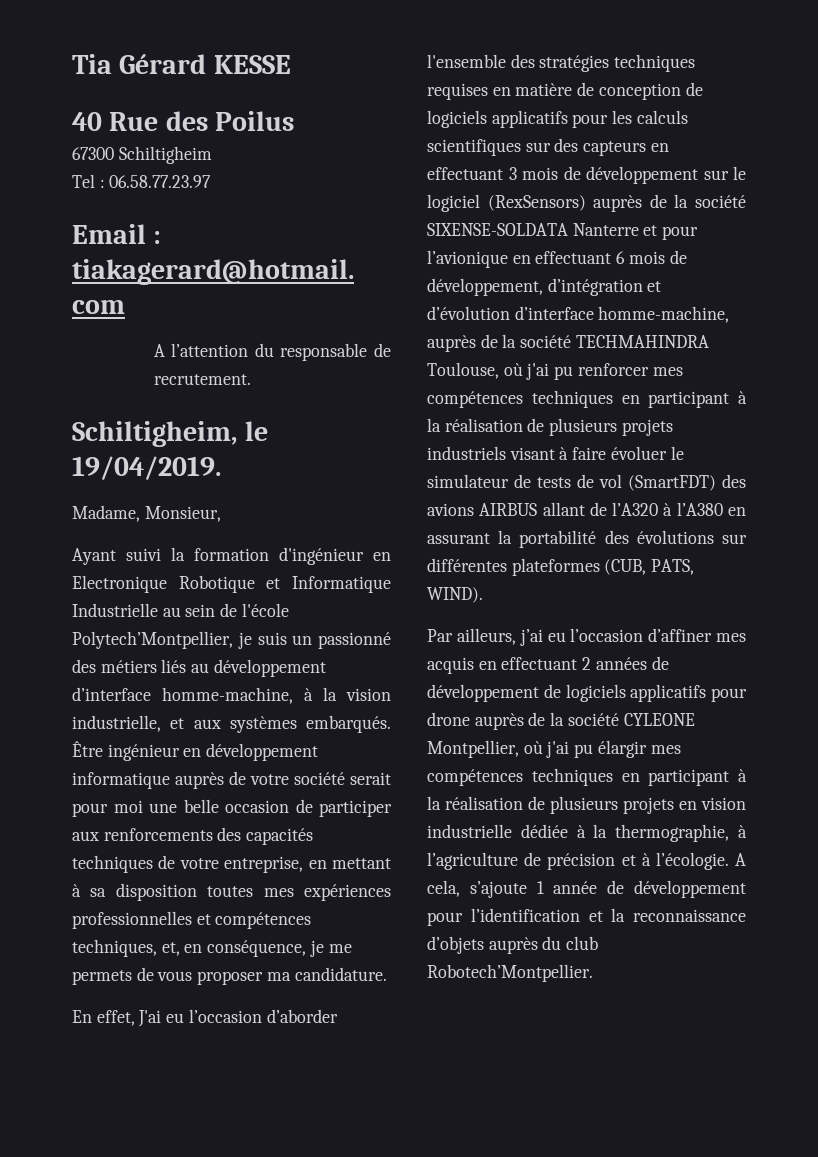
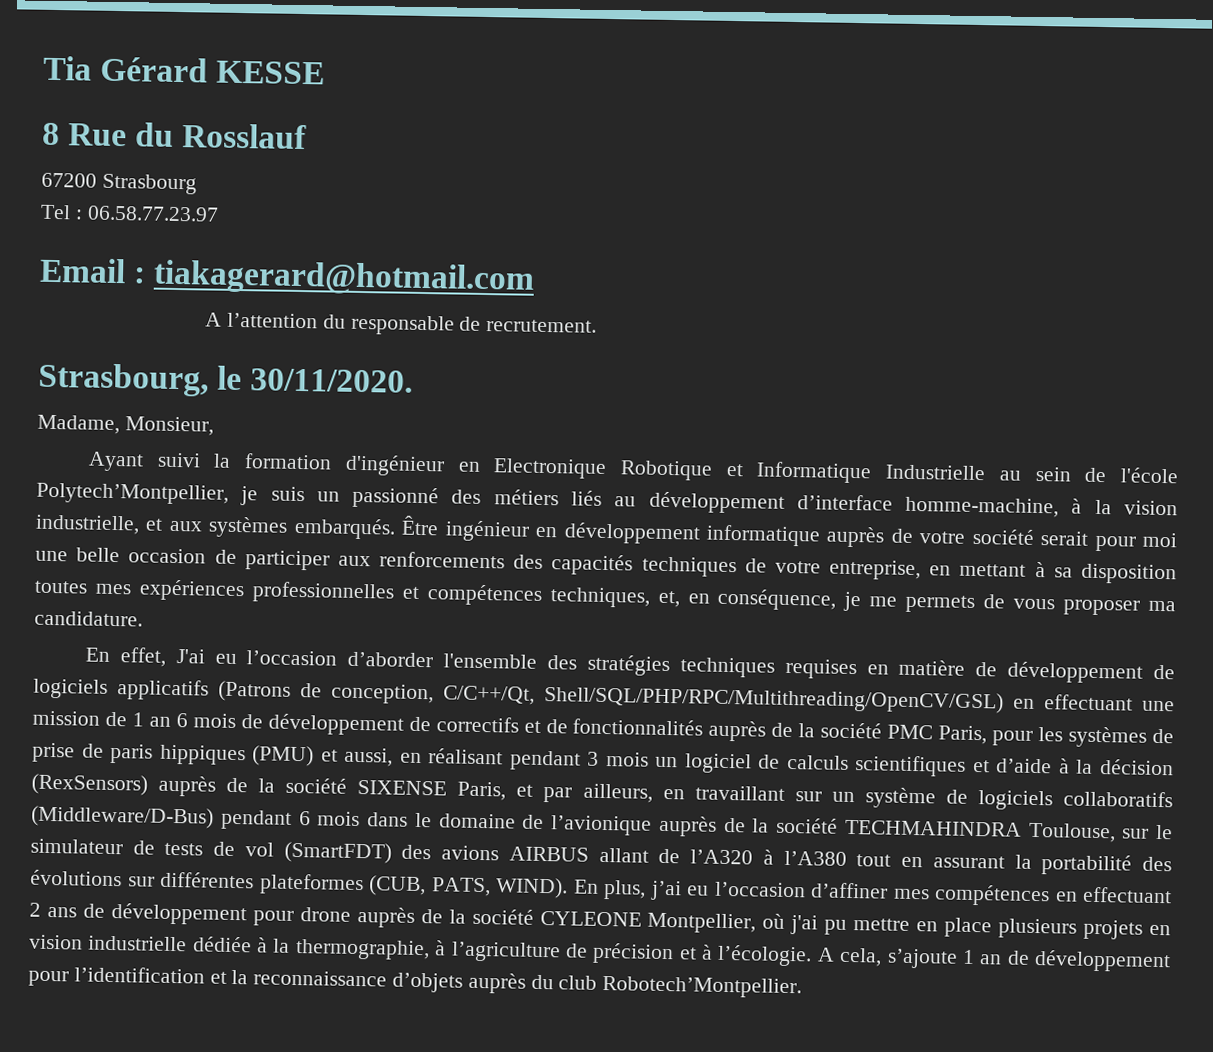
- 40 Rue des Poilus
- 67300 Schiltigheim
+ 8 Rue du Rosslauf
+ 67200 Strasbourg
- Schiltigheim, le 19/04/2019.
+ Strasbourg, le 30/11/2020.
- En effet, J'ai eu l’occasion d’aborder l'ensemble des stratégies techniques requises en matière de conception de logiciels applicatifs pour les calculs scientifiques sur des capteurs en effectuant 3 mois de développement sur le logiciel (RexSensors) auprès de la société SIXENSE-SOLDATA Nanterre et pour l’avionique en effectuant 6 mois de développement, d’intégration et d’évolution d’interface homme-machine, auprès de la société TECHMAHINDRA Toulouse, où j'ai pu renforcer mes compétences techniques en participant à la réalisation de plusieurs projets industriels visant à faire évoluer le simulateur de tests de vol (SmartFDT) des avions AIRBUS allant de l’A320 à l’A380 en assurant la portabilité des évolutions sur différentes plateformes (CUB, PATS, WIND).
- Par ailleurs, j’ai eu l’occasion d’affiner mes acquis en effectuant 2 années de développement de logiciels applicatifs pour drone auprès de la société CYLEONE Montpellier, où j'ai pu élargir mes compétences techniques en participant à la réalisation de plusieurs projets en vision industrielle dédiée à la thermographie, à l’agriculture de précision et à l’écologie.
+ En effet, J'ai eu l’occasion d’aborder l'ensemble des stratégies techniques requises en matière de développement de logiciels applicatifs (Patrons de conception, C/C++/Qt, Shell/SQL/PHP/RPC/Multithreading/OpenCV/GSL) en effectuant une mission de 1 an 6 mois de développement de correctifs et de fonctionnalités auprès de la société PMC Paris, pour les systèmes de prise de paris hippiques (PMU) et aussi, en réalisant pendant 3 mois un logiciel de calculs scientifiques et d’aide à la décision (RexSensors) auprès de la société SIXENSE Paris, et par ailleurs, en travaillant sur un système de logiciels collaboratifs (Middleware/D-Bus) pendant 6 mois dans le domaine de l’avionique auprès de la société TECHMAHINDRA Toulouse, sur le simulateur de tests de vol (SmartFDT) des avions AIRBUS allant de l’A320 à l’A380 tout en assurant la portabilité des évolutions sur différentes plateformes (CUB, PATS, WIND). En plus, j’ai eu l’occasion d’affiner mes compétences en effectuant 2 ans de développement pour drone auprès de la société CYLEONE Montpellier, où j'ai pu mettre en place plusieurs projets en vision industrielle dédiée à la thermographie, à l’agriculture de précision et à l’écologie.
- A cela, s’ajoute 1 année de développement pour l’identification et la reconnaissance d’objets auprès du club Robotech’Montpellier.
+ A cela, s’ajoute 1 an de développement pour l’identification et la reconnaissance d’objets auprès du club Robotech’Montpellier.

